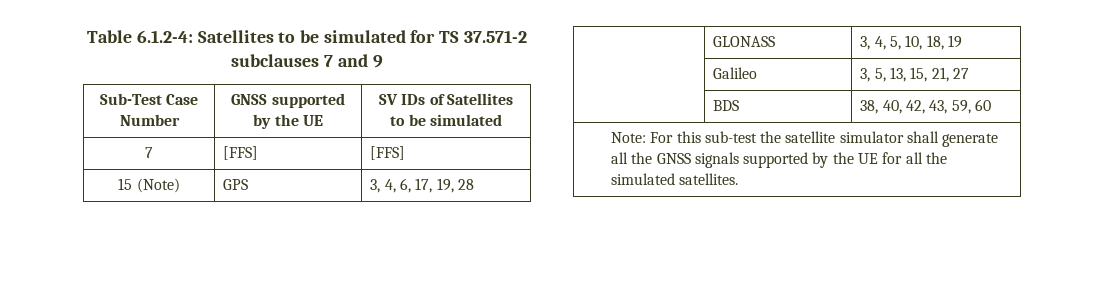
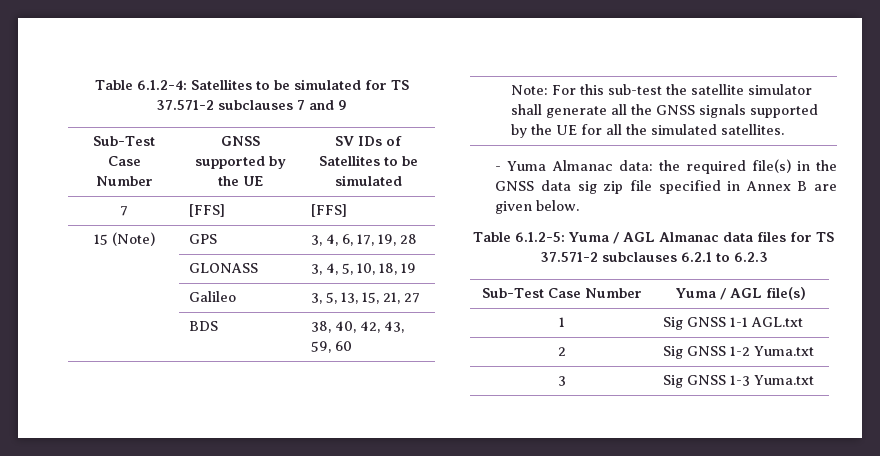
+ - Yuma Almanac data: the required file(s) in the GNSS data sig zip file specified in Annex B are given below.
+ Table 6.1.2-5: Yuma / AGL Almanac data files for TS 37.571-2 subclauses 6.2.1 to 6.2.3
+ Sub-Test Case Number | Yuma / AGL file(s)
+ 1 | Sig GNSS 1-1 AGL.txt
+ 2 | Sig GNSS 1-2 Yuma.txt
+ 3 | Sig GNSS 1-3 Yuma.txt

